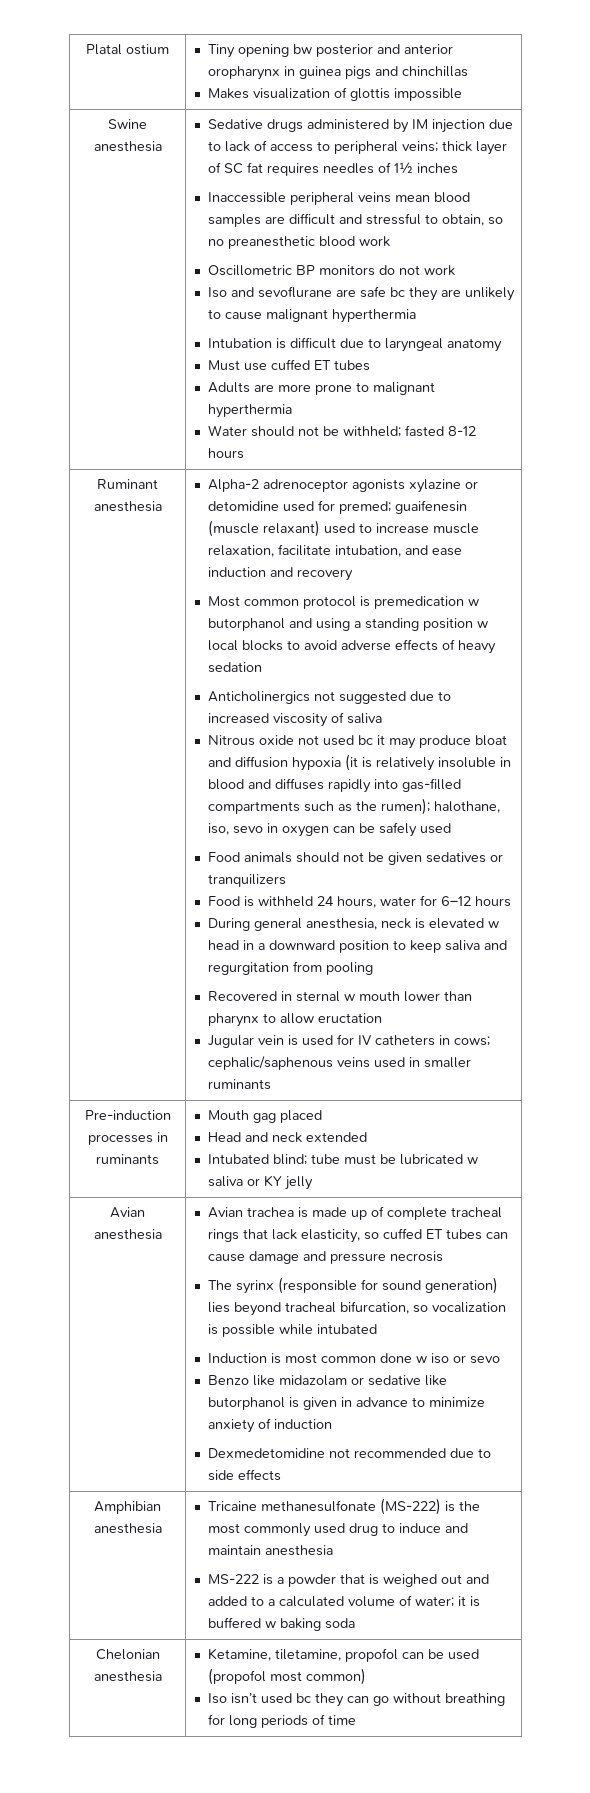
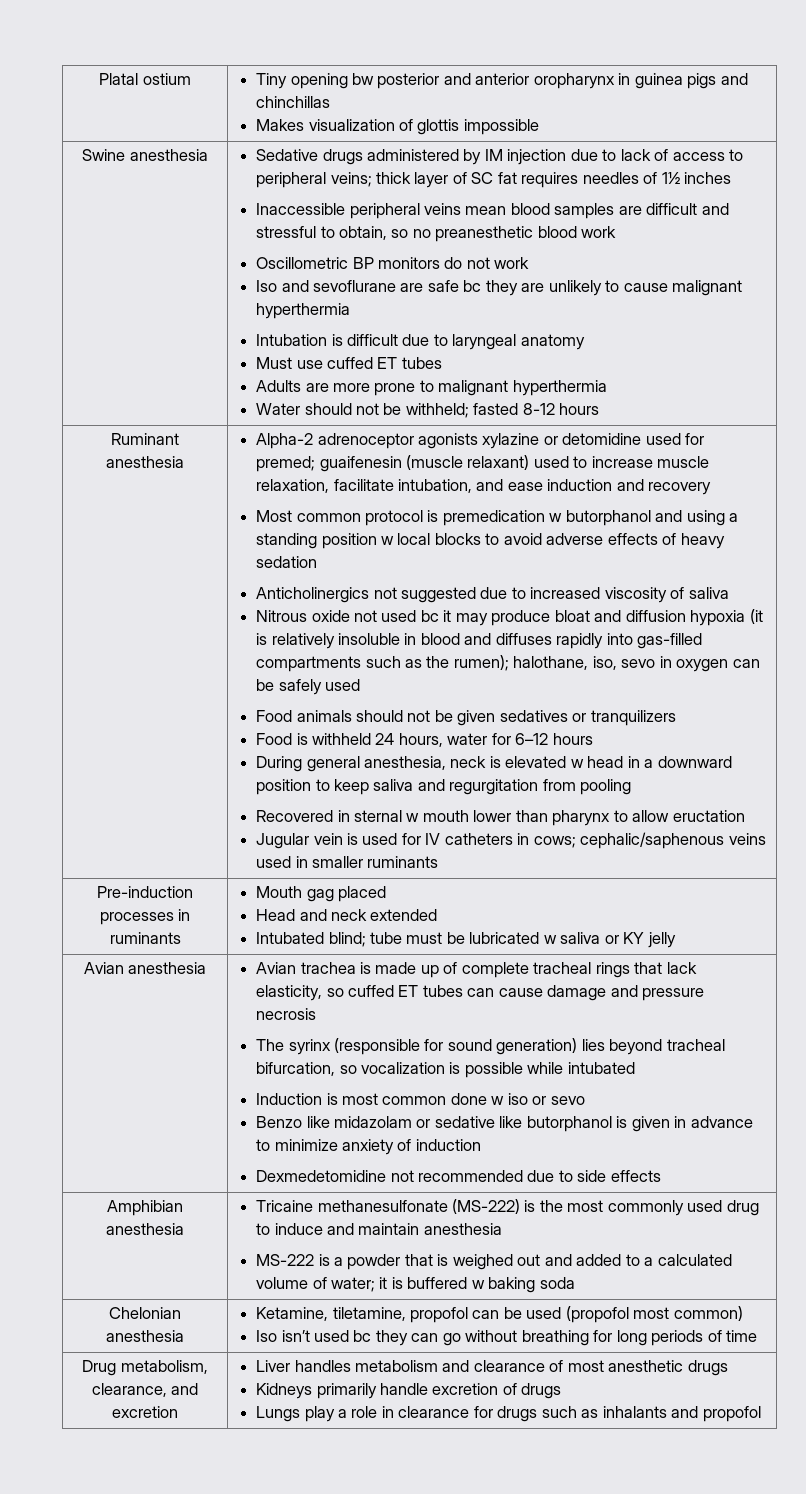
+ Drug metabolism, clearance, and excretion | Liver handles metabolism and clearance of most anesthetic drugs
+ Kidneys primarily handle excretion of drugs
+ Lungs play a role in clearance for drugs such as inhalants and propofol

